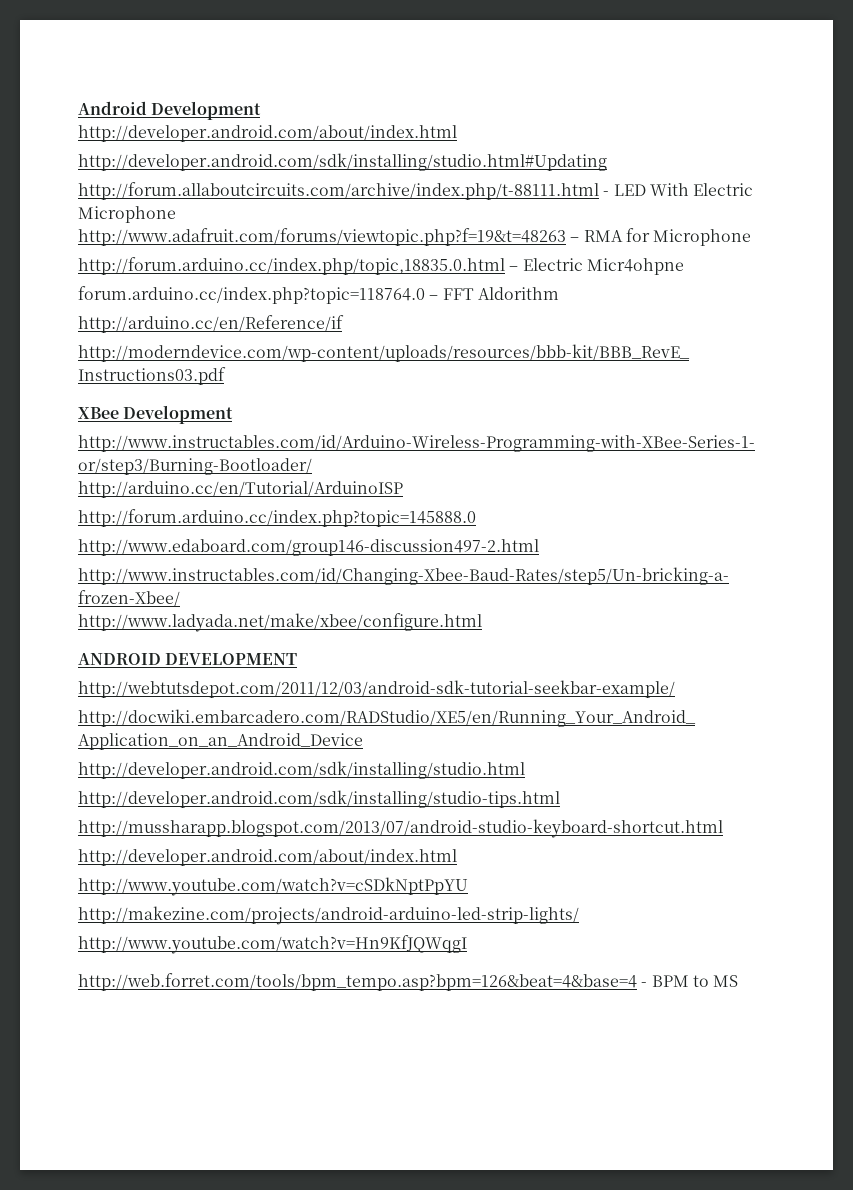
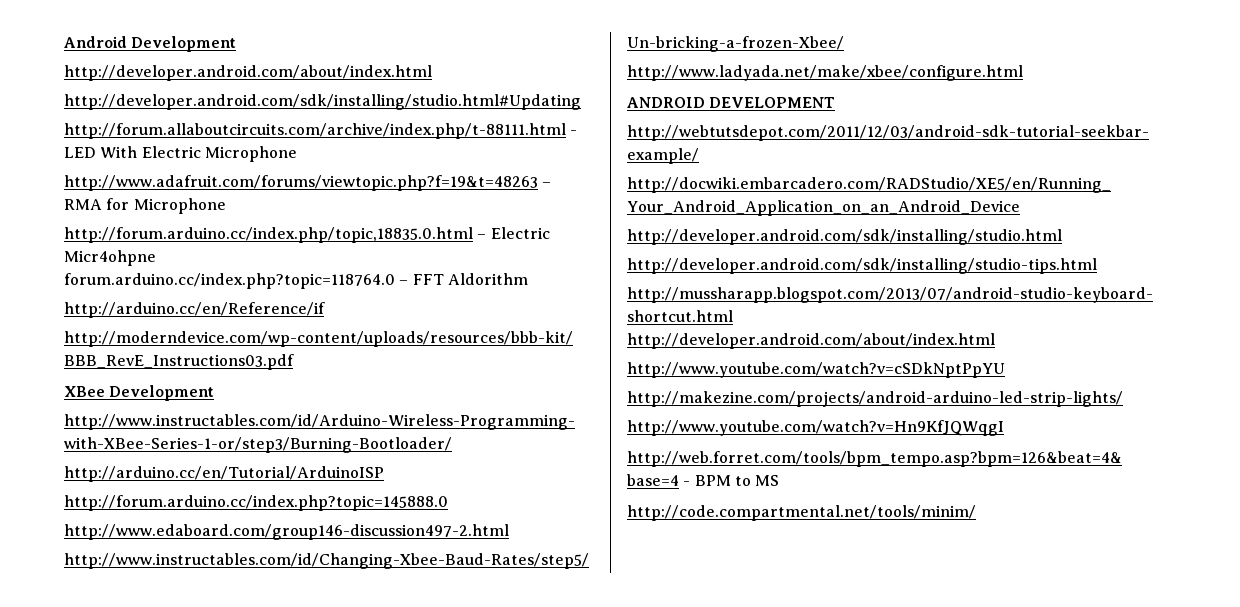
+ http://code.compartmental.net/tools/minim/

